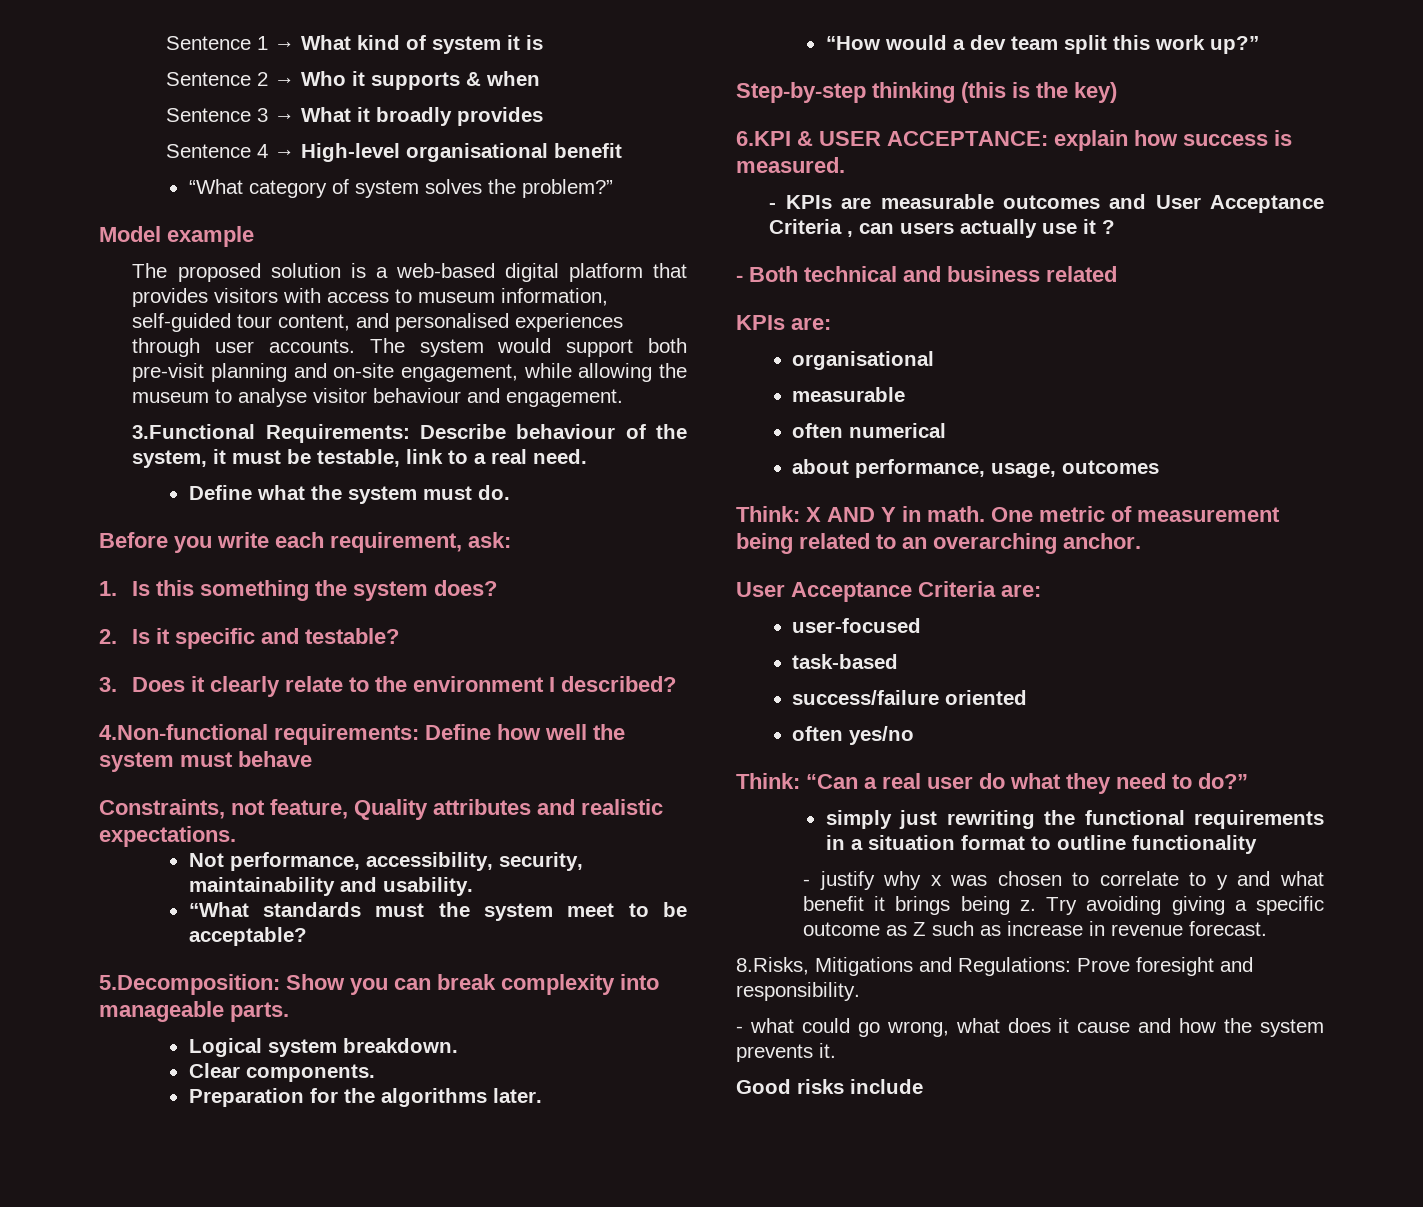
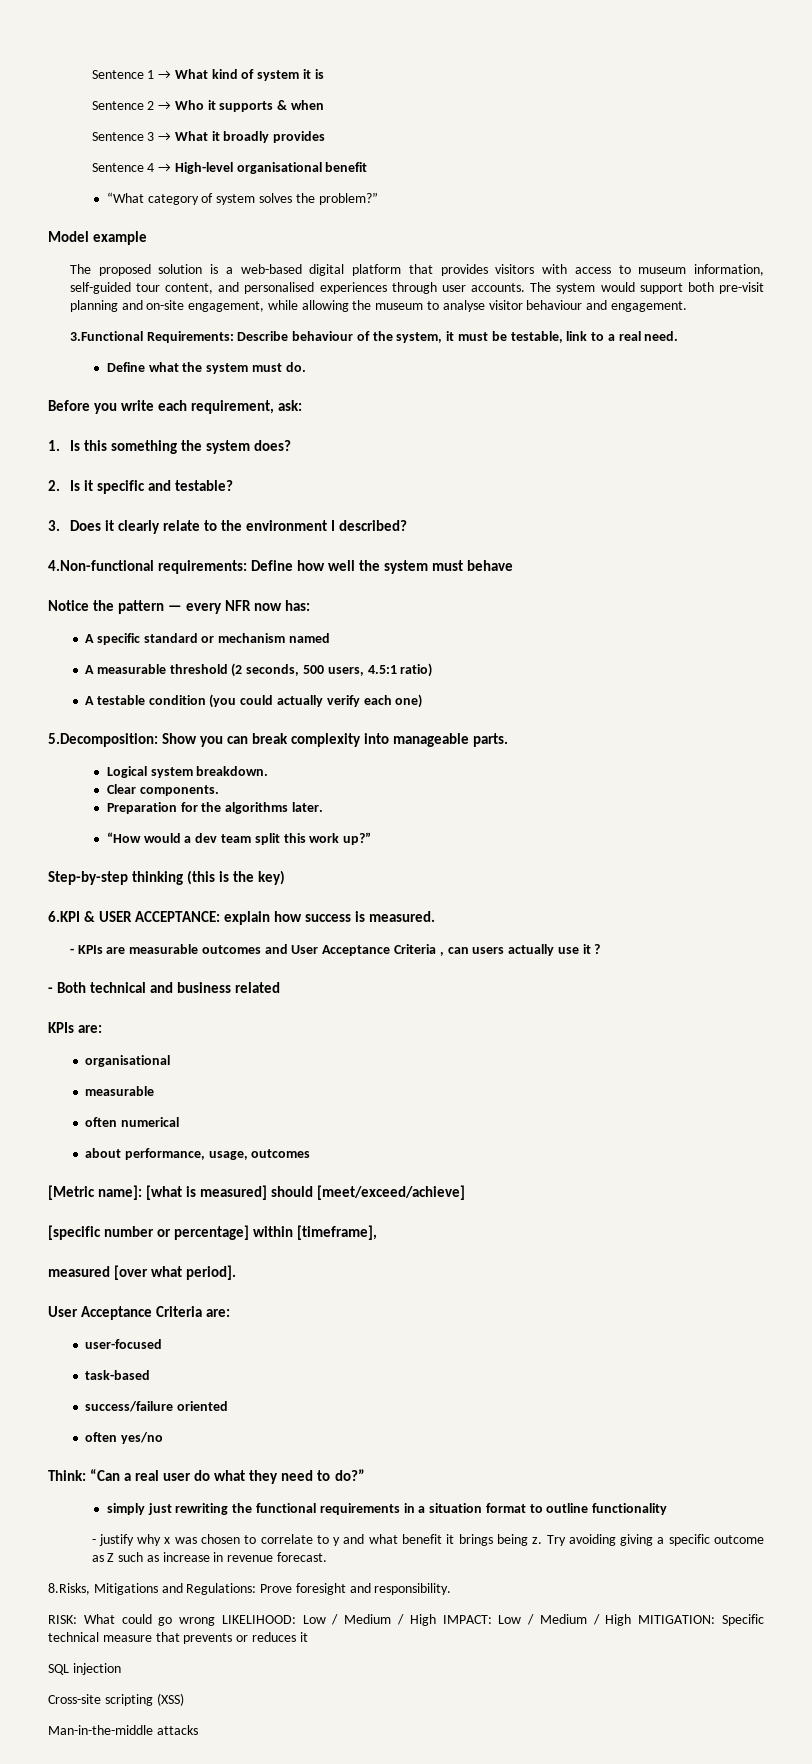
- Constraints, not feature, Quality attributes and realistic expectations.
- Not performance, accessibility, security, maintainability and usability.
- “What standards must the system meet to be acceptable?
+ Notice the pattern — every NFR now has:
+ A specific standard or mechanism named
+ A measurable threshold (2 seconds, 500 users, 4.5:1 ratio)
+ A testable condition (you could actually verify each one)
- Think: X AND Y in math. One metric of measurement being related to an overarching anchor.
+ [Metric name]: [what is measured] should [meet/exceed/achieve]
+ [specific number or percentage] within [timeframe],
+ measured [over what period].
- - what could go wrong, what does it cause and how the system prevents it.
- Good risks include
+ RISK: What could go wrong LIKELIHOOD: Low / Medium / High IMPACT: Low / Medium / High MITIGATION: Specific technical measure that prevents or reduces it
+ SQL injection
+ Cross-site scripting (XSS)
+ Man-in-the-middle attacks

